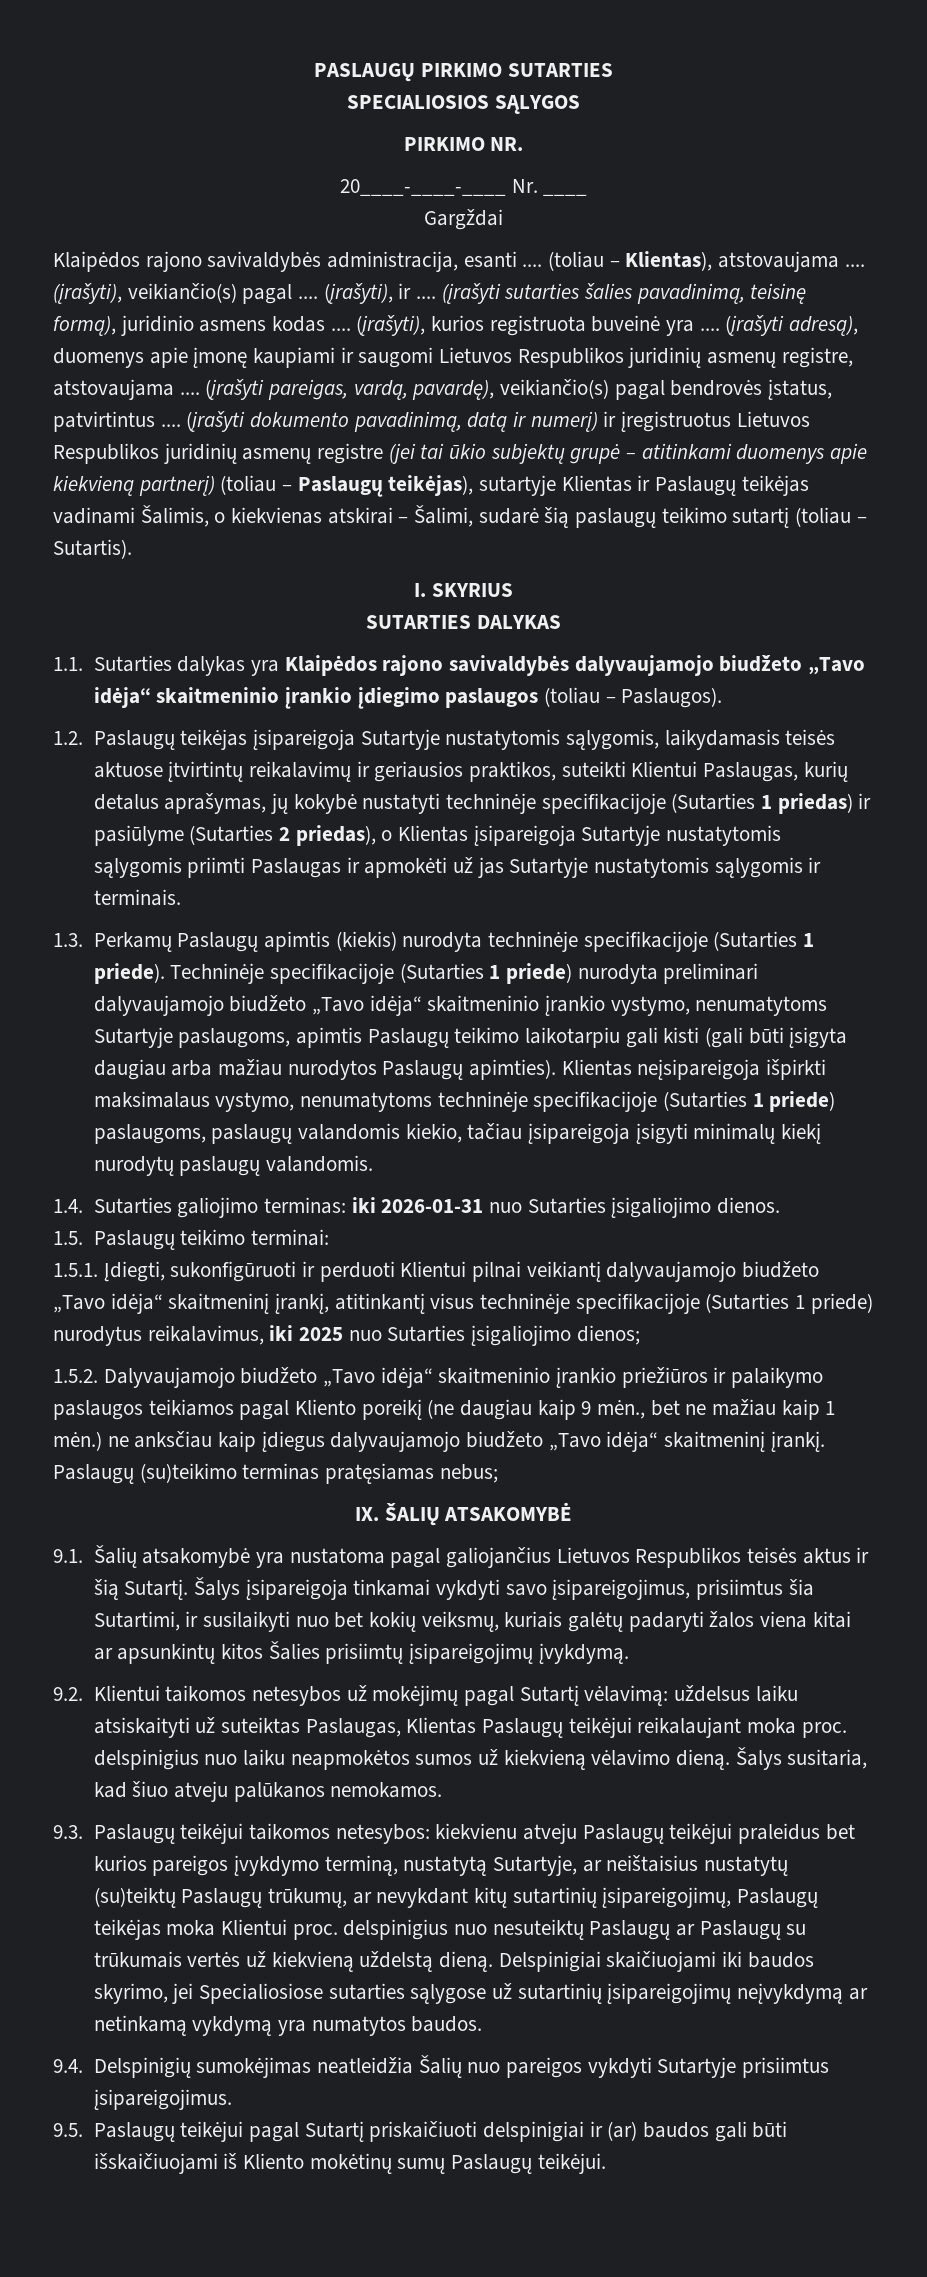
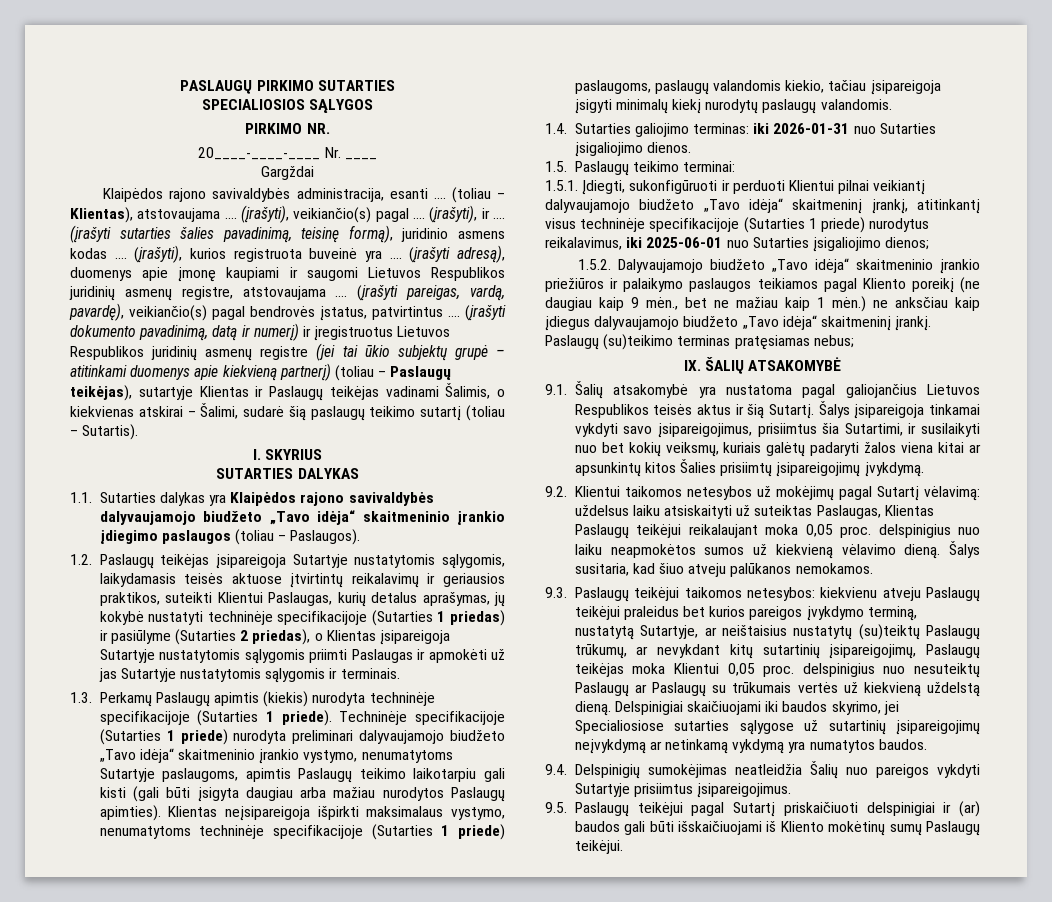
- 1.5.1. Įdiegti, sukonfigūruoti ir perduoti Klientui pilnai veikiantį dalyvaujamojo biudžeto „Tavo idėja“ skaitmeninį įrankį, atitinkantį visus techninėje specifikacijoje (Sutarties 1 priede) nurodytus reikalavimus, iki 2025 nuo Sutarties įsigaliojimo dienos;
+ 1.5.1. Įdiegti, sukonfigūruoti ir perduoti Klientui pilnai veikiantį dalyvaujamojo biudžeto „Tavo idėja“ skaitmeninį įrankį, atitinkantį visus techninėje specifikacijoje (Sutarties 1 priede) nurodytus reikalavimus, iki 2025-06-01 nuo Sutarties įsigaliojimo dienos;
- 9.2. Klientui taikomos netesybos už mokėjimų pagal Sutartį vėlavimą: uždelsus laiku atsiskaityti už suteiktas Paslaugas, Klientas Paslaugų teikėjui reikalaujant moka proc. delspinigius nuo laiku neapmokėtos sumos už kiekvieną vėlavimo dieną.
+ 9.2. Klientui taikomos netesybos už mokėjimų pagal Sutartį vėlavimą: uždelsus laiku atsiskaityti už suteiktas Paslaugas, Klientas Paslaugų teikėjui reikalaujant moka 0,05 proc. delspinigius nuo laiku neapmokėtos sumos už kiekvieną vėlavimo dieną.
- 9.3. Paslaugų teikėjui taikomos netesybos: kiekvienu atveju Paslaugų teikėjui praleidus bet kurios pareigos įvykdymo terminą, nustatytą Sutartyje, ar neištaisius nustatytų (su)teiktų Paslaugų trūkumų, ar nevykdant kitų sutartinių įsipareigojimų, Paslaugų teikėjas moka Klientui proc. delspinigius nuo nesuteiktų Paslaugų ar Paslaugų su trūkumais vertės už kiekvieną uždelstą dieną.
+ 9.3. Paslaugų teikėjui taikomos netesybos: kiekvienu atveju Paslaugų teikėjui praleidus bet kurios pareigos įvykdymo terminą, nustatytą Sutartyje, ar neištaisius nustatytų (su)teiktų Paslaugų trūkumų, ar nevykdant kitų sutartinių įsipareigojimų, Paslaugų teikėjas moka Klientui 0,05 proc. delspinigius nuo nesuteiktų Paslaugų ar Paslaugų su trūkumais vertės už kiekvieną uždelstą dieną.

